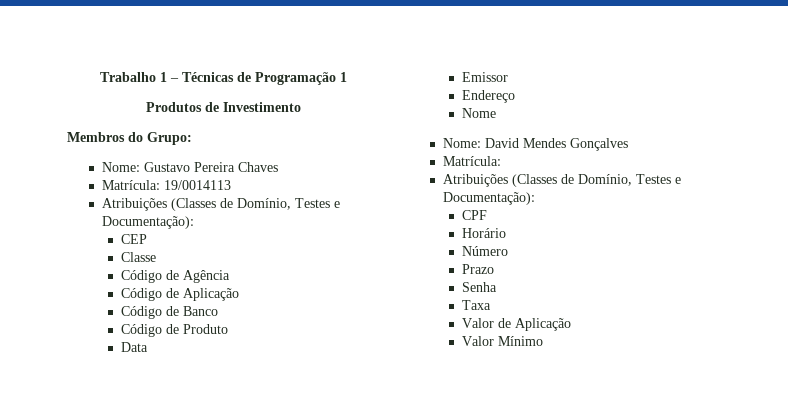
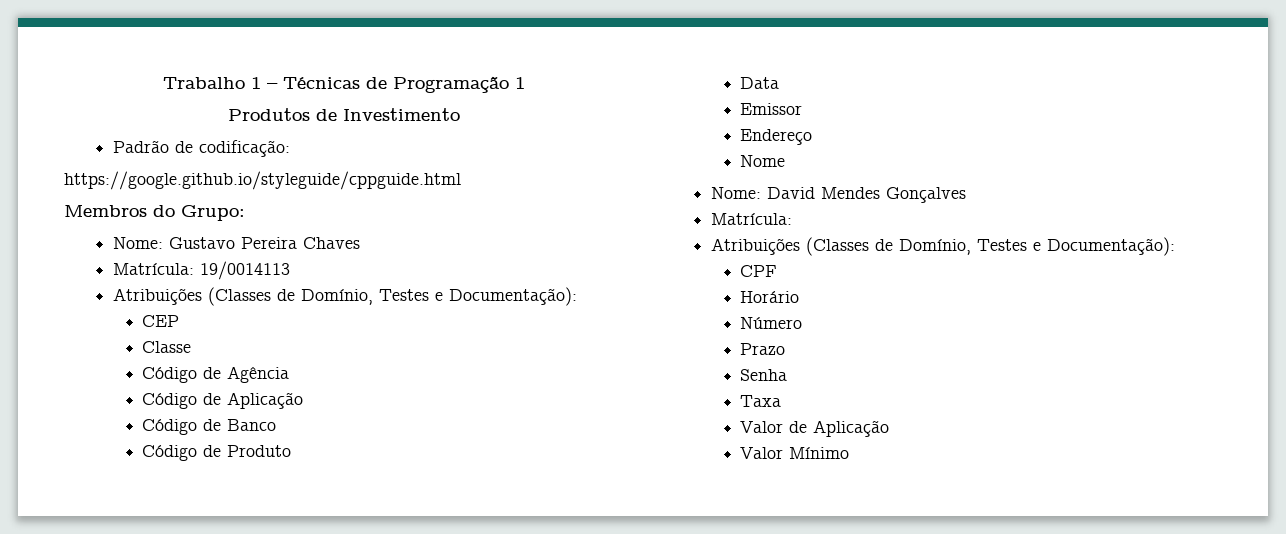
+ Padrão de codificação:
+ https://google.github.io/styleguide/cppguide.html

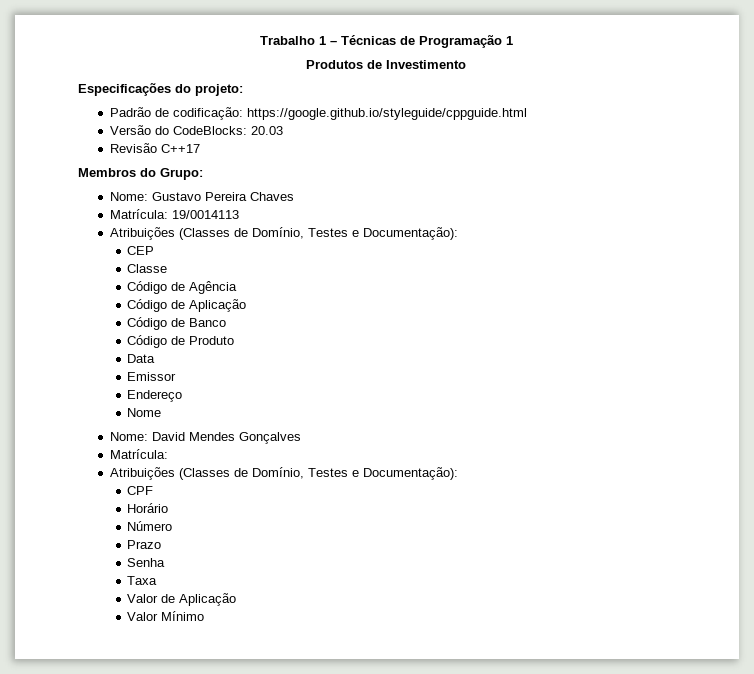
+ Especificações do projeto:
- Padrão de codificação:
- https://google.github.io/styleguide/cppguide.html
+ Padrão de codificação: https://google.github.io/styleguide/cppguide.html
+ Versão do CodeBlocks: 20.03
+ Revisão C++17

